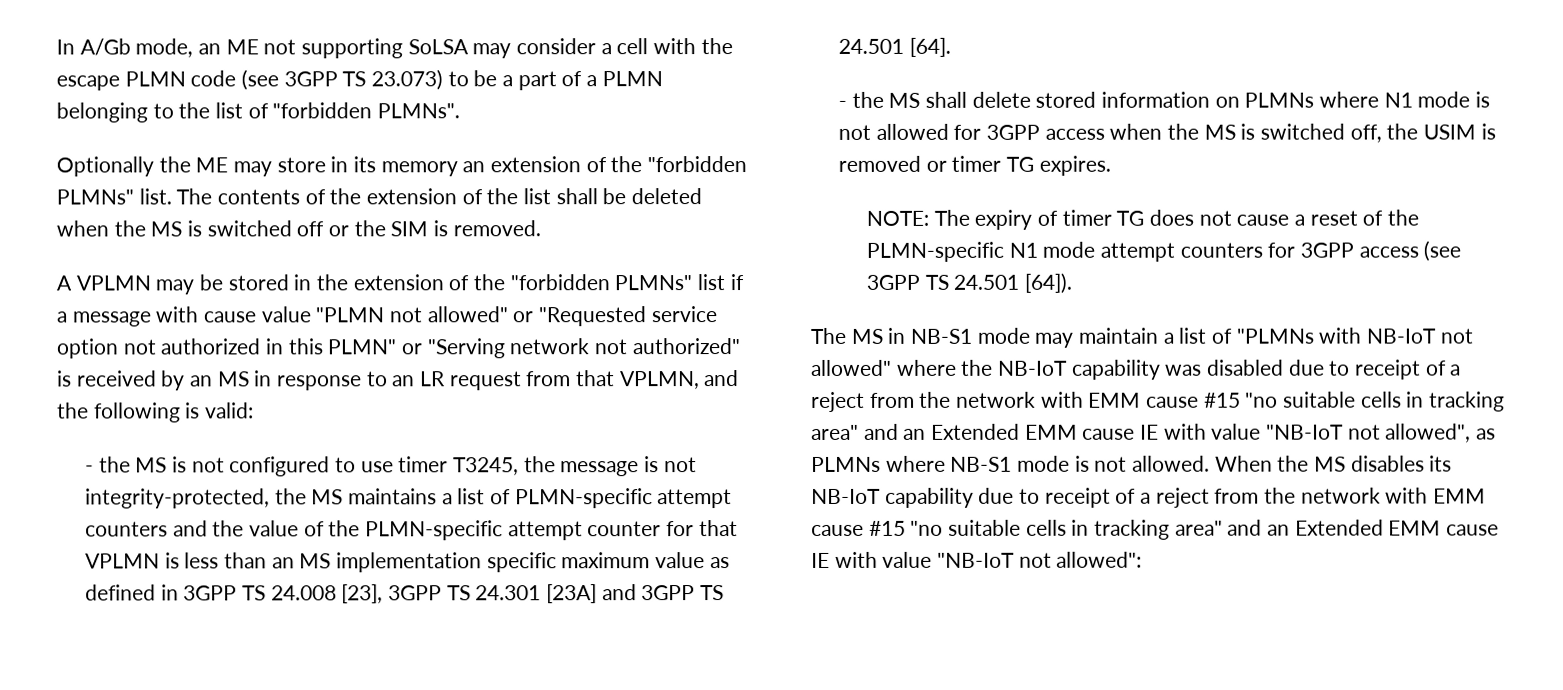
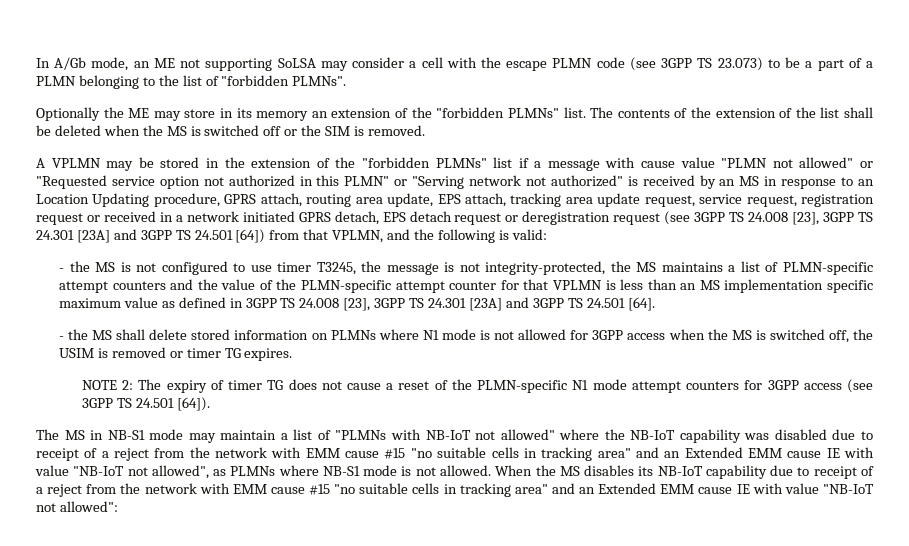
- A VPLMN may be stored in the extension of the "forbidden PLMNs" list if a message with cause value "PLMN not allowed" or "Requested service option not authorized in this PLMN" or "Serving network not authorized" is received by an MS in response to an LR request from that VPLMN, and the following is valid:
+ A VPLMN may be stored in the extension of the "forbidden PLMNs" list if a message with cause value "PLMN not allowed" or "Requested service option not authorized in this PLMN" or "Serving network not authorized" is received by an MS in response to an Location Updating procedure, GPRS attach, routing area update, EPS attach, tracking area update request, service request, registration request or received in a network initiated GPRS detach, EPS detach request or deregistration request (see 3GPP TS 24.008 [23], 3GPP TS 24.301 [23A] and 3GPP TS 24.501 [64]) from that VPLMN, and the following is valid:
- NOTE: The expiry of timer TG does not cause a reset of the PLMN-specific N1 mode attempt counters for 3GPP access (see 3GPP TS 24.501 [64]).
+ NOTE 2: The expiry of timer TG does not cause a reset of the PLMN-specific N1 mode attempt counters for 3GPP access (see 3GPP TS 24.501 [64]).

